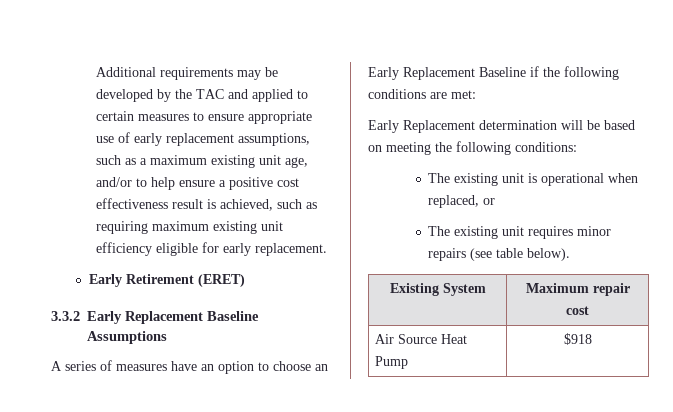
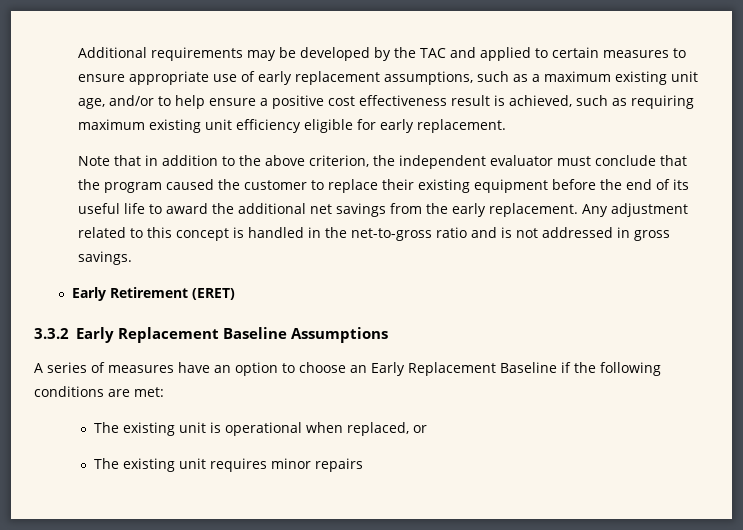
+ Note that in addition to the above criterion, the independent evaluator must conclude that the program caused the customer to replace their existing equipment before the end of its useful life to award the additional net savings from the early replacement. Any adjustment related to this concept is handled in the net-to-gross ratio and is not addressed in gross savings.
- Early Replacement determination will be based on meeting the following conditions:
- The existing unit requires minor repairs (see table below).
- Existing System | Maximum repair cost
- Air Source Heat Pump | $918
+ The existing unit requires minor repairs

